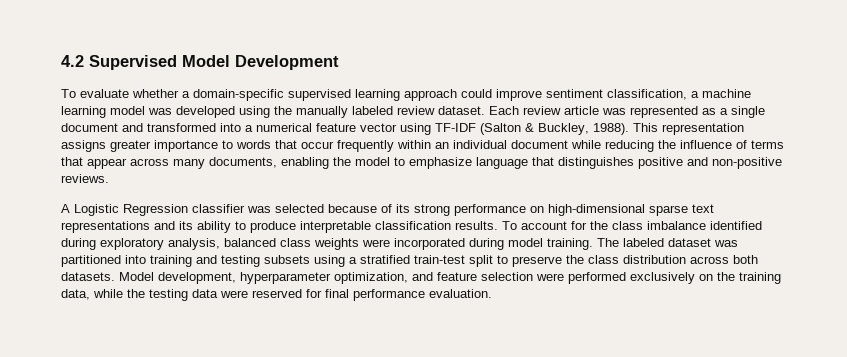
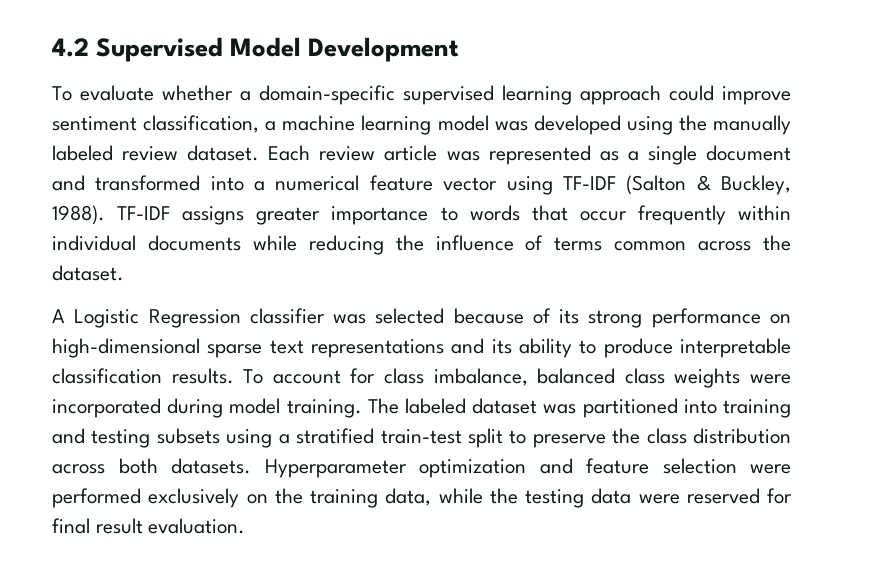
- This representation assigns greater importance to words that occur frequently within an individual document while reducing the influence of terms that appear across many documents, enabling the model to emphasize language that distinguishes positive and non-positive reviews.
+ TF-IDF assigns greater importance to words that occur frequently within individual documents while reducing the influence of terms common across the dataset.
- To account for the class imbalance identified during exploratory analysis, balanced class weights were incorporated during model training.
+ To account for class imbalance, balanced class weights were incorporated during model training.
- Model development, hyperparameter optimization, and feature selection were performed exclusively on the training data, while the testing data were reserved for final performance evaluation.
+ Hyperparameter optimization and feature selection were performed exclusively on the training data, while the testing data were reserved for final result evaluation.

